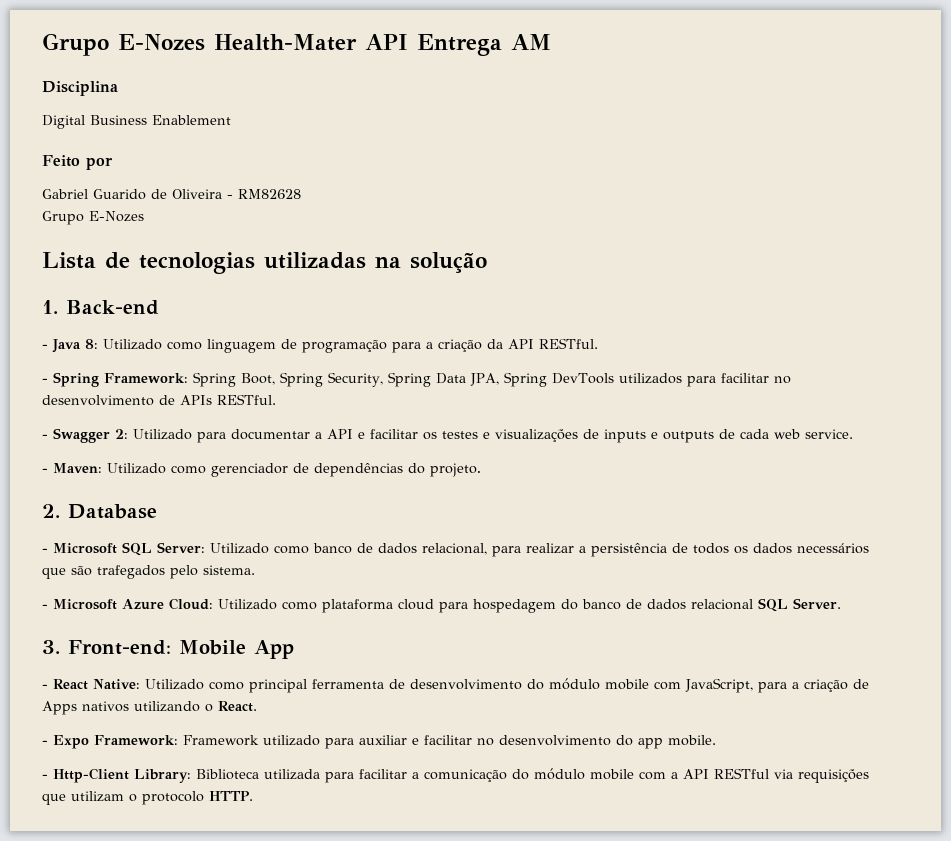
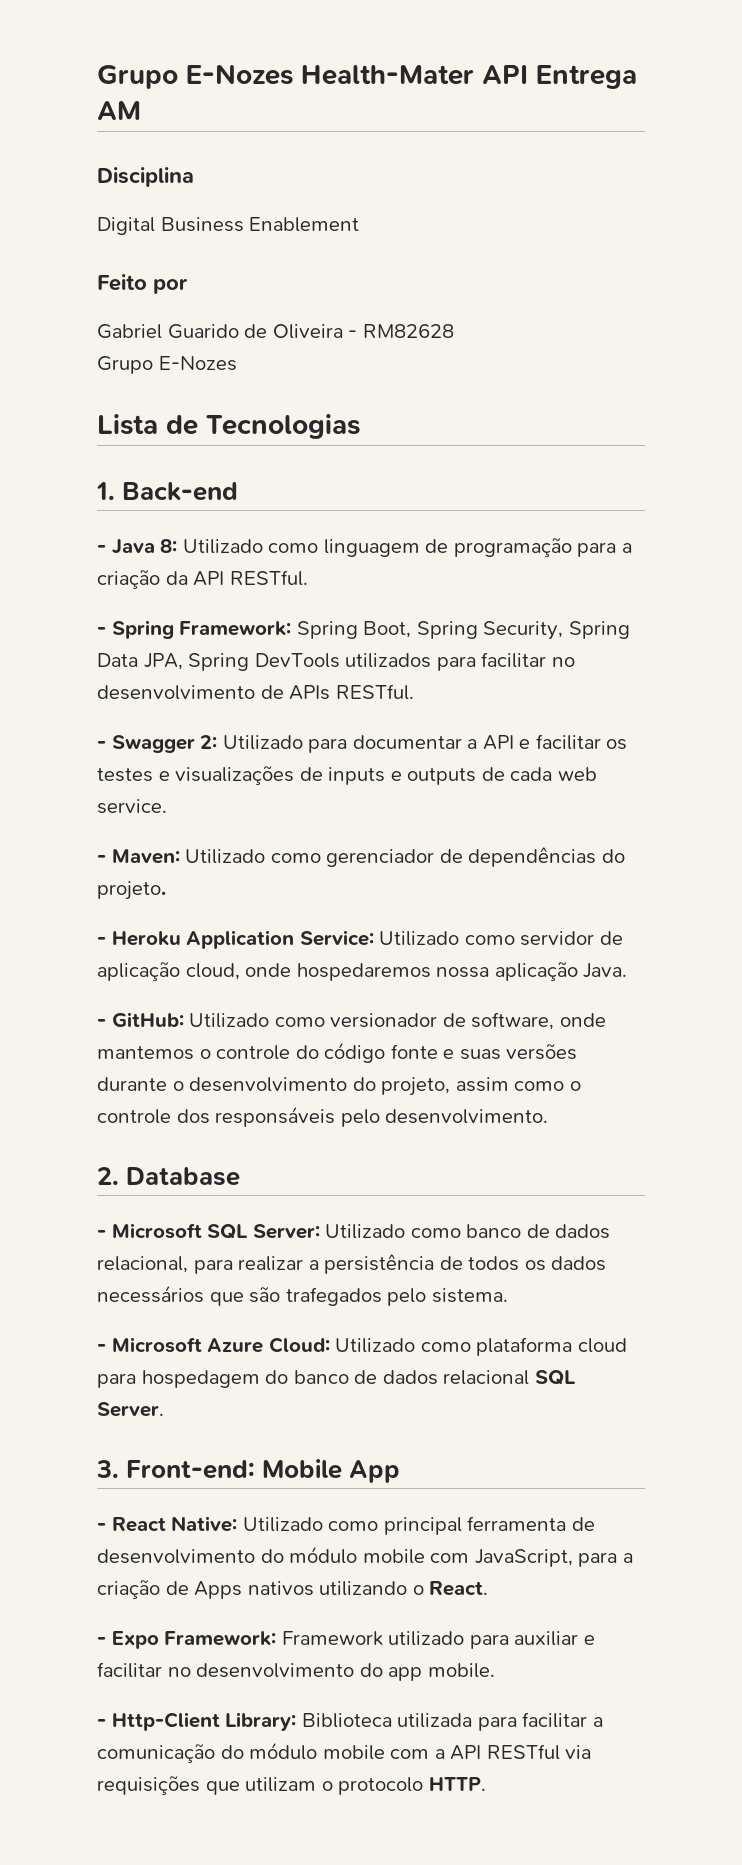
- Lista de tecnologias utilizadas na solução
+ Lista de Tecnologias
+ - Heroku Application Service: Utilizado como servidor de aplicação cloud, onde hospedaremos nossa aplicação Java.
+ - GitHub: Utilizado como versionador de software, onde mantemos o controle do código fonte e suas versões durante o desenvolvimento do projeto, assim como o controle dos responsáveis pelo desenvolvimento.

